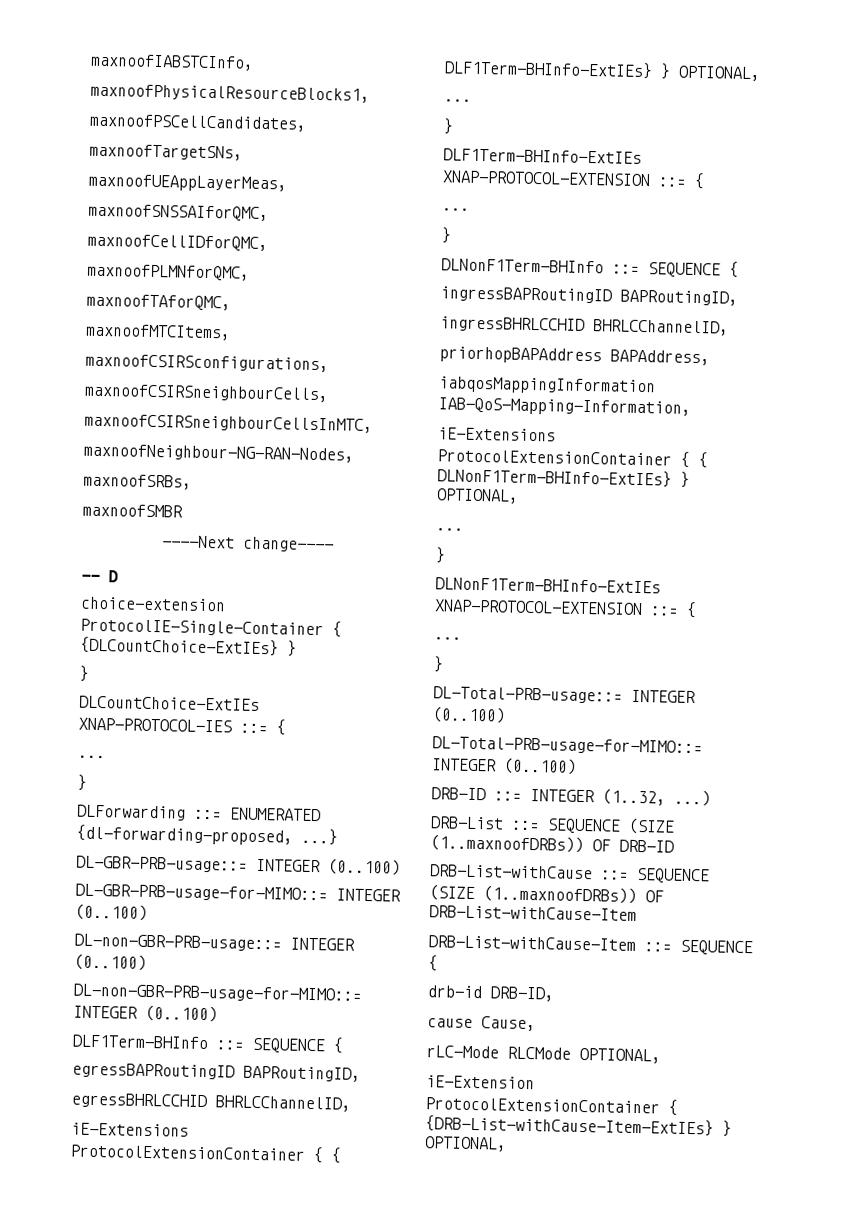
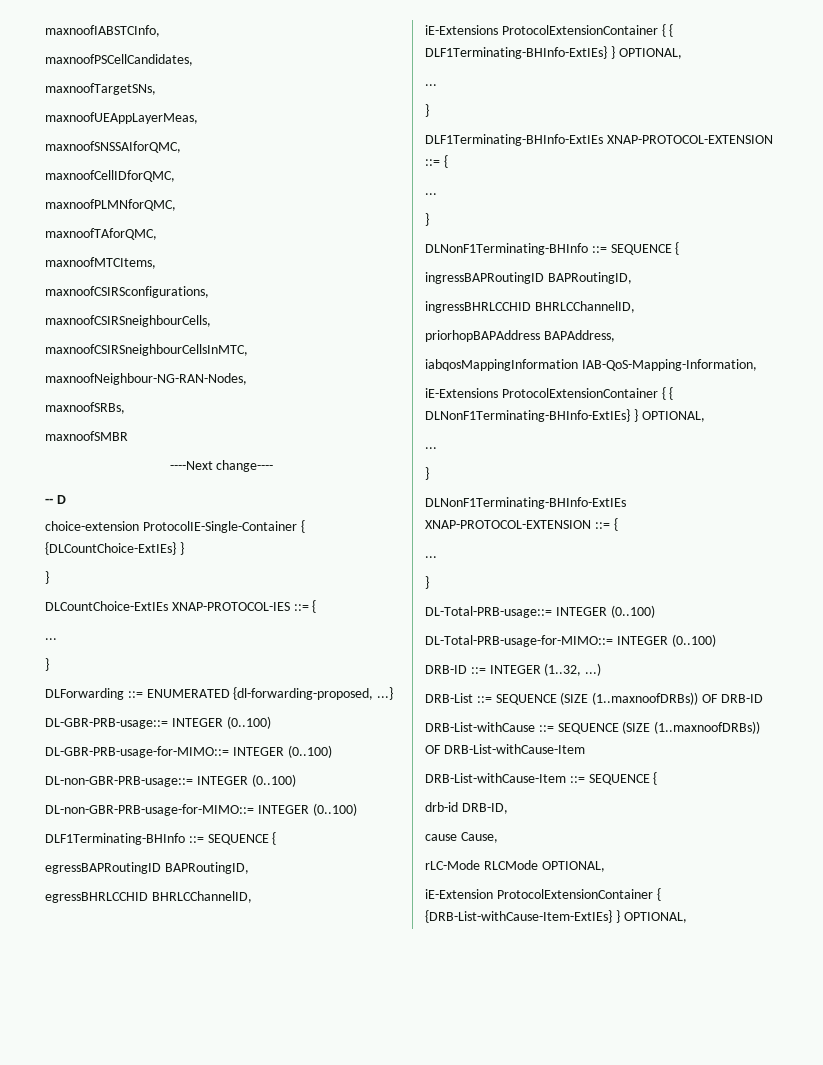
- maxnoofPhysicalResourceBlocks1,
- DLF1Term-BHInfo ::= SEQUENCE {
+ DLF1Terminating-BHInfo ::= SEQUENCE {
- iE-Extensions ProtocolExtensionContainer { { DLF1Term-BHInfo-ExtIEs} } OPTIONAL,
+ iE-Extensions ProtocolExtensionContainer { { DLF1Terminating-BHInfo-ExtIEs} } OPTIONAL,
  ...
  }
- DLF1Term-BHInfo-ExtIEs XNAP-PROTOCOL-EXTENSION ::= {
+ DLF1Terminating-BHInfo-ExtIEs XNAP-PROTOCOL-EXTENSION ::= {
  ...
  }
- DLNonF1Term-BHInfo ::= SEQUENCE {
+ DLNonF1Terminating-BHInfo ::= SEQUENCE {
- iE-Extensions ProtocolExtensionContainer { { DLNonF1Term-BHInfo-ExtIEs} } OPTIONAL,
+ iE-Extensions ProtocolExtensionContainer { { DLNonF1Terminating-BHInfo-ExtIEs} } OPTIONAL,
  ...
  }
- DLNonF1Term-BHInfo-ExtIEs XNAP-PROTOCOL-EXTENSION ::= {
+ DLNonF1Terminating-BHInfo-ExtIEs XNAP-PROTOCOL-EXTENSION ::= {

